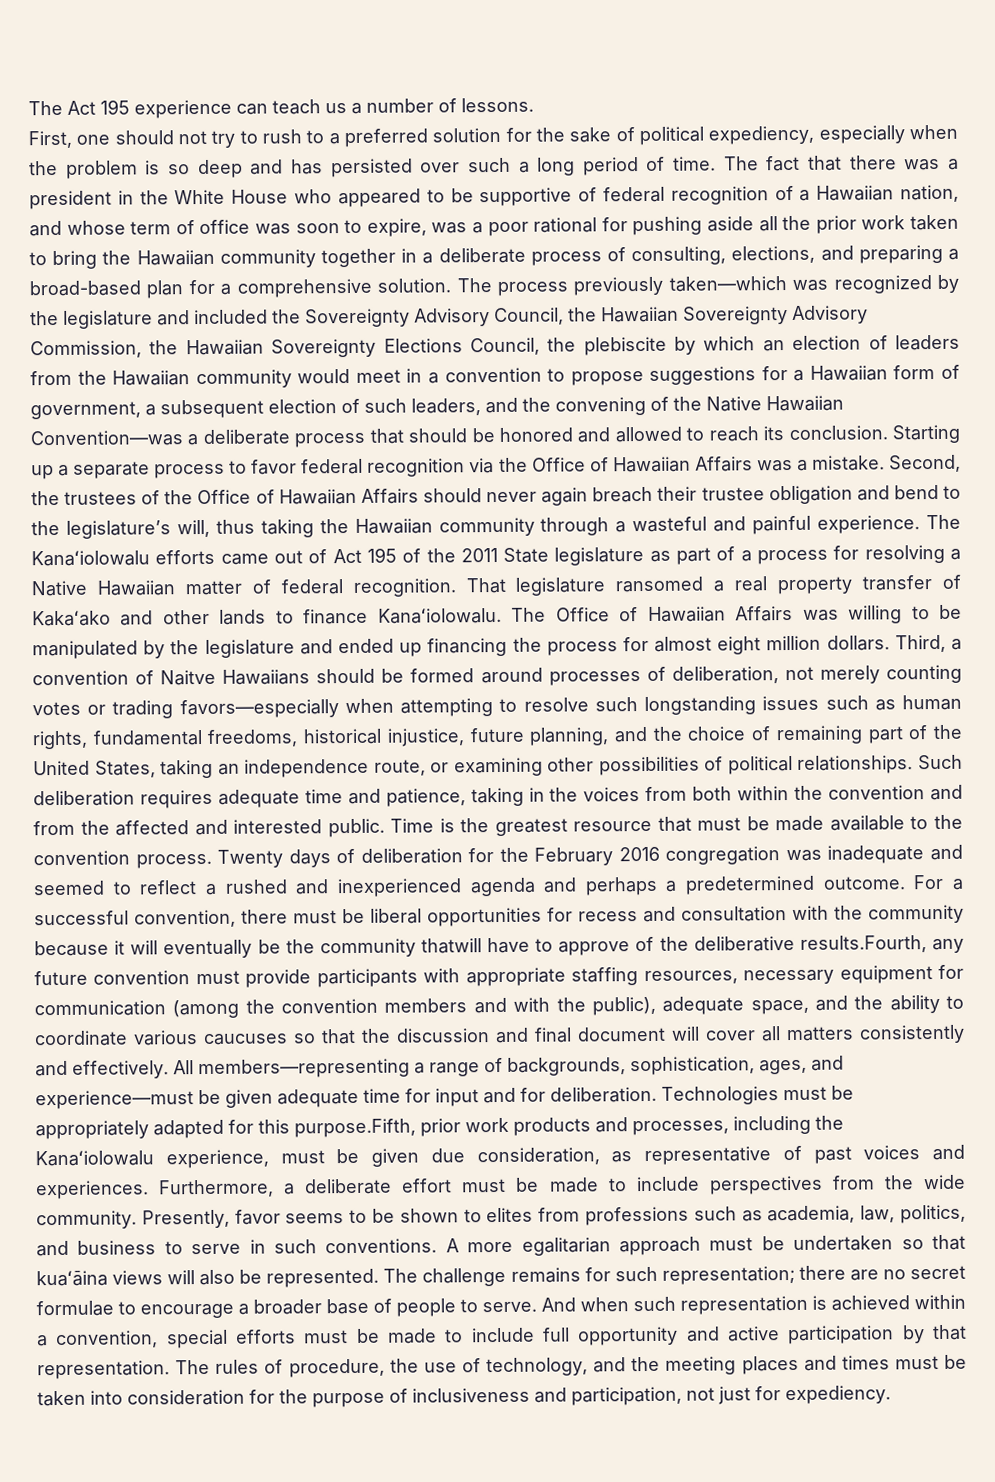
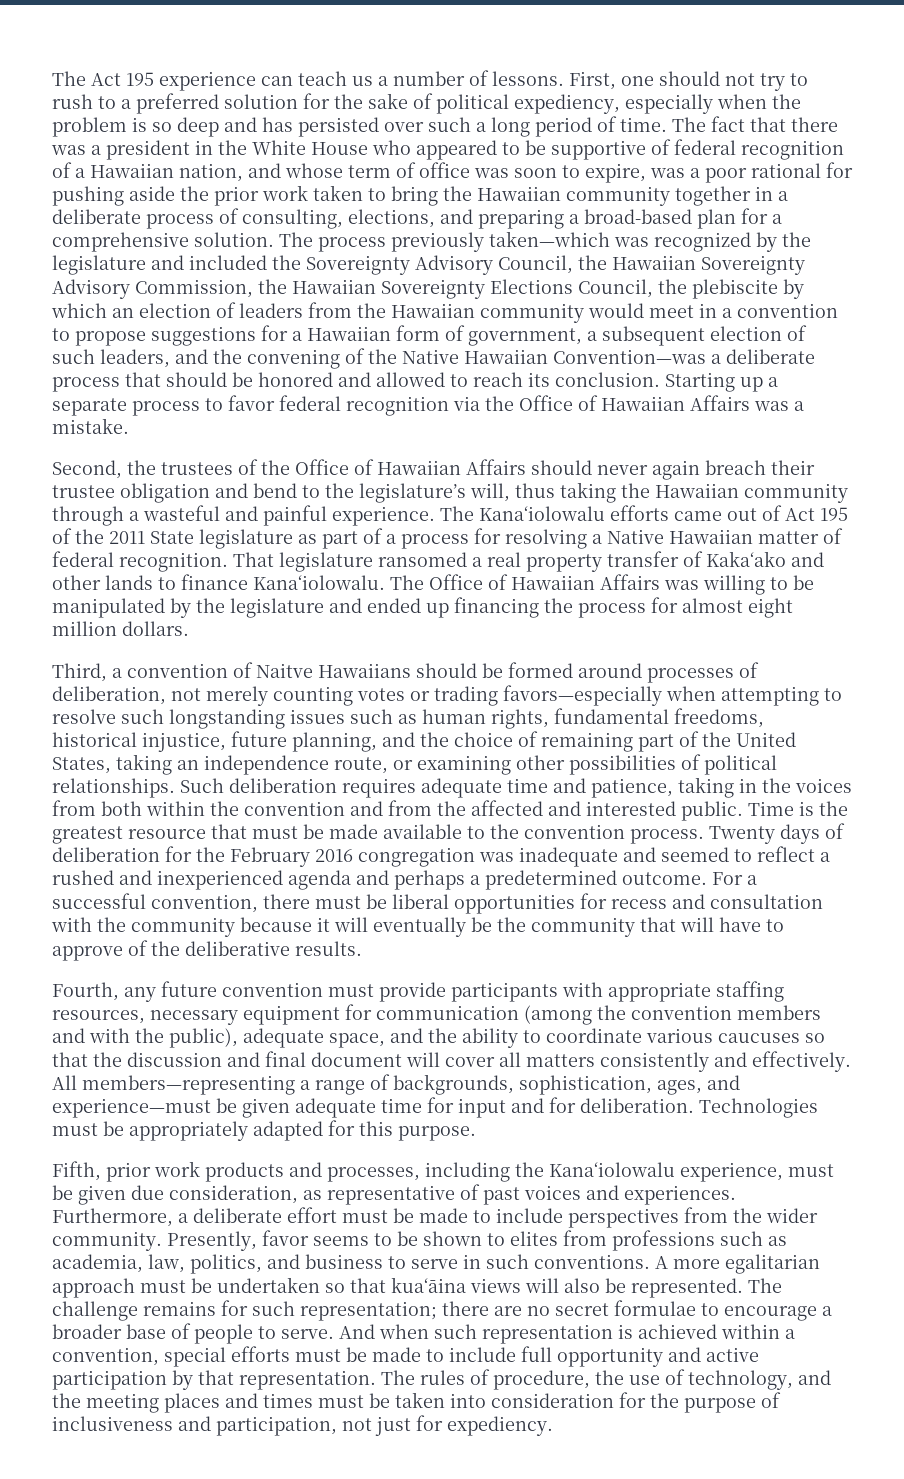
- The Act 195 experience can teach us a number of lessons.
- First, one should not try to rush to a preferred solution for the sake of political expediency, especially when the problem is so deep and has persisted over such a long period of time.
+ The Act 195 experience can teach us a number of lessons. First, one should not try to rush to a preferred solution for the sake of political expediency, especially when the problem is so deep and has persisted over such a long period of time.
- The fact that there was a president in the White House who appeared to be supportive of federal recognition of a Hawaiian nation, and whose term of office was soon to expire, was a poor rational for pushing aside all the prior work taken to bring the Hawaiian community together in a deliberate process of consulting, elections, and preparing a broad-based plan for a comprehensive solution.
+ The fact that there was a president in the White House who appeared to be supportive of federal recognition of a Hawaiian nation, and whose term of office was soon to expire, was a poor rational for pushing aside the prior work taken to bring the Hawaiian community together in a deliberate process of consulting, elections, and preparing a broad-based plan for a comprehensive solution.
- Starting up a separate process to favor federal recognition via the Office of Hawaiian Affairs was a mistake. Second, the trustees of the Office of Hawaiian Affairs should never again breach their trustee obligation and bend to the legislature’s will, thus taking the Hawaiian community through a wasteful and painful experience.
+ Starting up a separate process to favor federal recognition via the Office of Hawaiian Affairs was a mistake.
+ Second, the trustees of the Office of Hawaiian Affairs should never again breach their trustee obligation and bend to the legislature’s will, thus taking the Hawaiian community through a wasteful and painful experience.
- The Office of Hawaiian Affairs was willing to be manipulated by the legislature and ended up financing the process for almost eight million dollars. Third, a convention of Naitve Hawaiians should be formed around processes of deliberation, not merely counting votes or trading favors—especially when attempting to resolve such longstanding issues such as human rights, fundamental freedoms, historical injustice, future planning, and the choice of remaining part of the United States, taking an independence route, or examining other possibilities of political relationships.
+ The Office of Hawaiian Affairs was willing to be manipulated by the legislature and ended up financing the process for almost eight million dollars.
+ Third, a convention of Naitve Hawaiians should be formed around processes of deliberation, not merely counting votes or trading favors—especially when attempting to resolve such longstanding issues such as human rights, fundamental freedoms, historical injustice, future planning, and the choice of remaining part of the United States, taking an independence route, or examining other possibilities of political relationships.
- For a successful convention, there must be liberal opportunities for recess and consultation with the community because it will eventually be the community thatwill have to approve of the deliberative results.Fourth, any future convention must provide participants with appropriate staffing resources, necessary equipment for communication (among the convention members and with the public), adequate space, and the ability to coordinate various caucuses so that the discussion and final document will cover all matters consistently and effectively.
+ For a successful convention, there must be liberal opportunities for recess and consultation with the community because it will eventually be the community that will have to approve of the deliberative results.
+ Fourth, any future convention must provide participants with appropriate staffing resources, necessary equipment for communication (among the convention members and with the public), adequate space, and the ability to coordinate various caucuses so that the discussion and final document will cover all matters consistently and effectively.
- Technologies must be appropriately adapted for this purpose.Fifth, prior work products and processes, including the Kanaʻiolowalu experience, must be given due consideration, as representative of past voices and experiences.
+ Technologies must be appropriately adapted for this purpose.
+ Fifth, prior work products and processes, including the Kanaʻiolowalu experience, must be given due consideration, as representative of past voices and experiences.
- Furthermore, a deliberate effort must be made to include perspectives from the wide community.
+ Furthermore, a deliberate effort must be made to include perspectives from the wider community.

